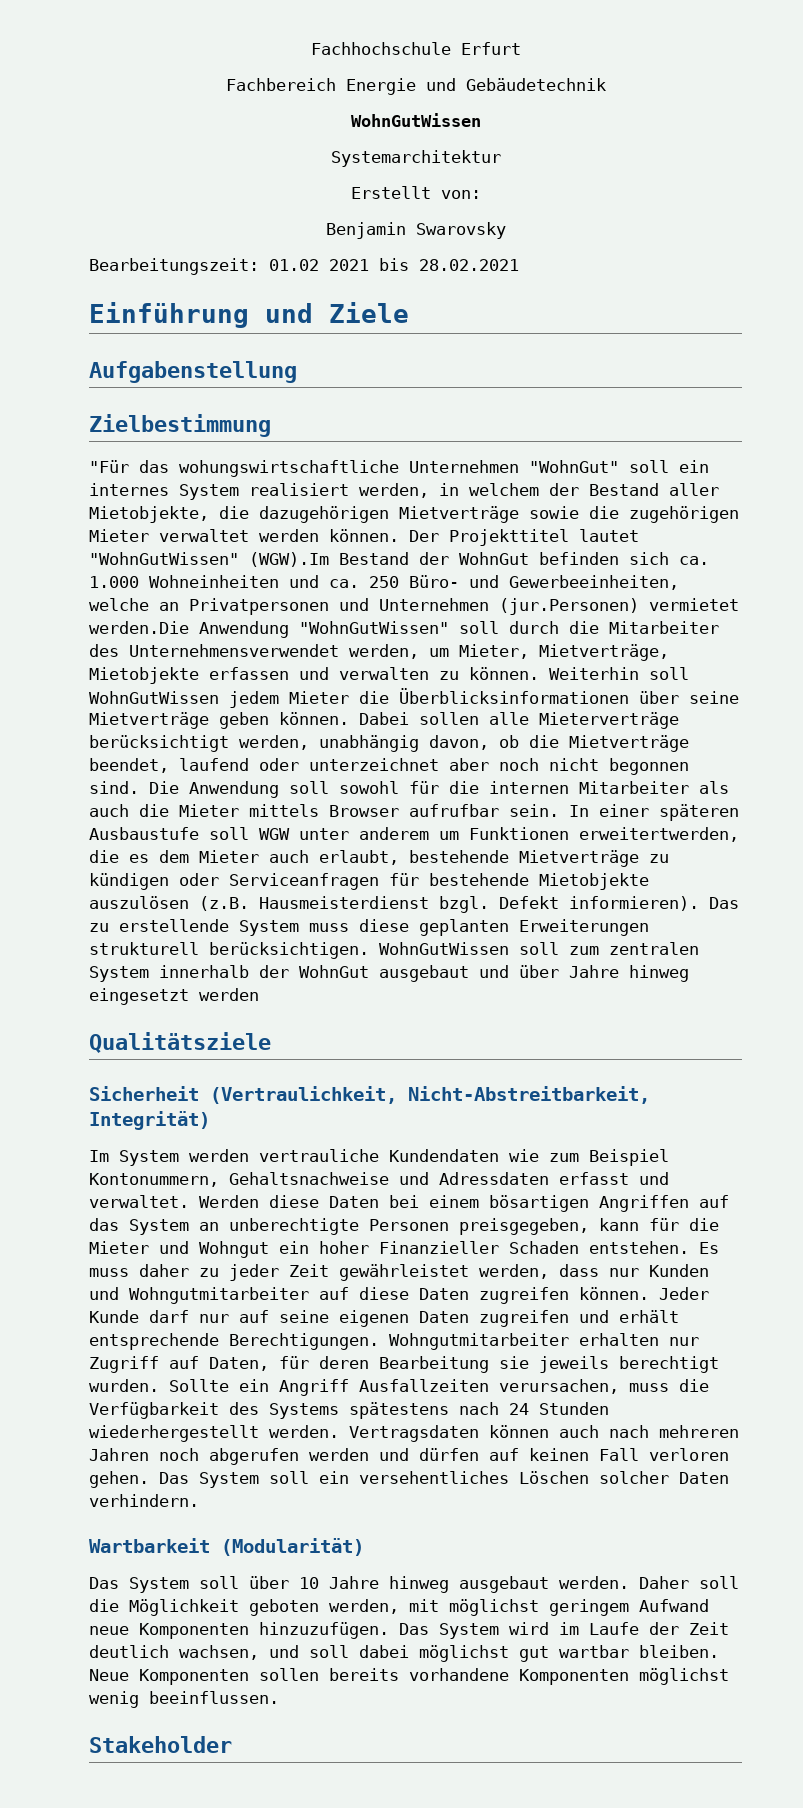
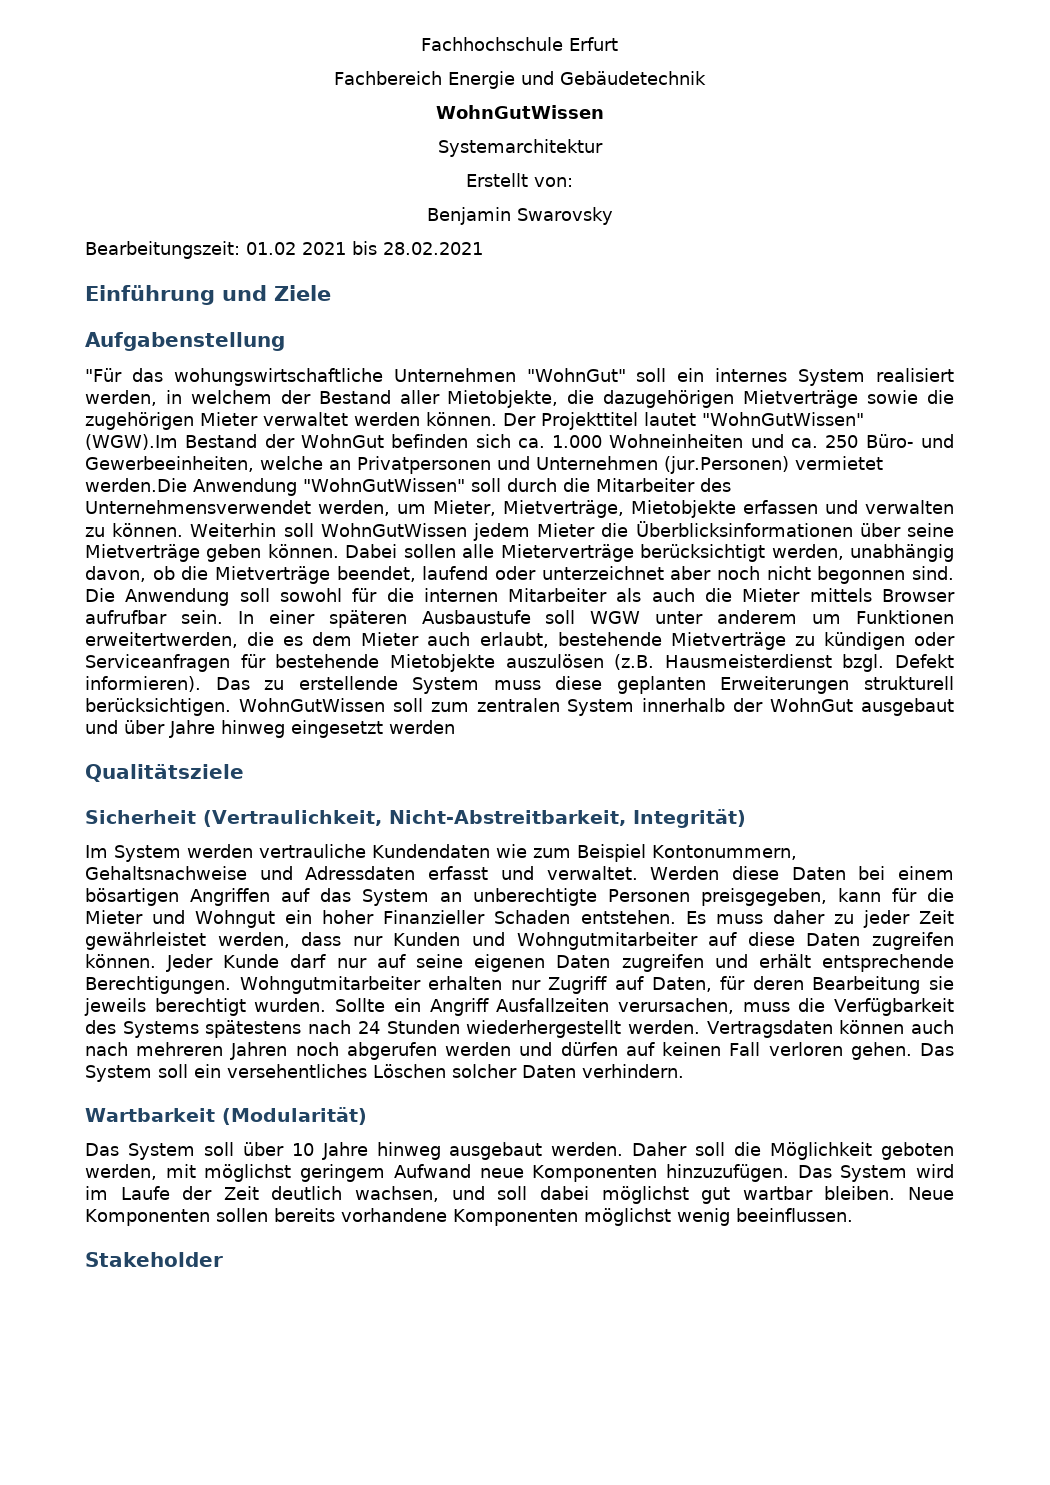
- Zielbestimmung

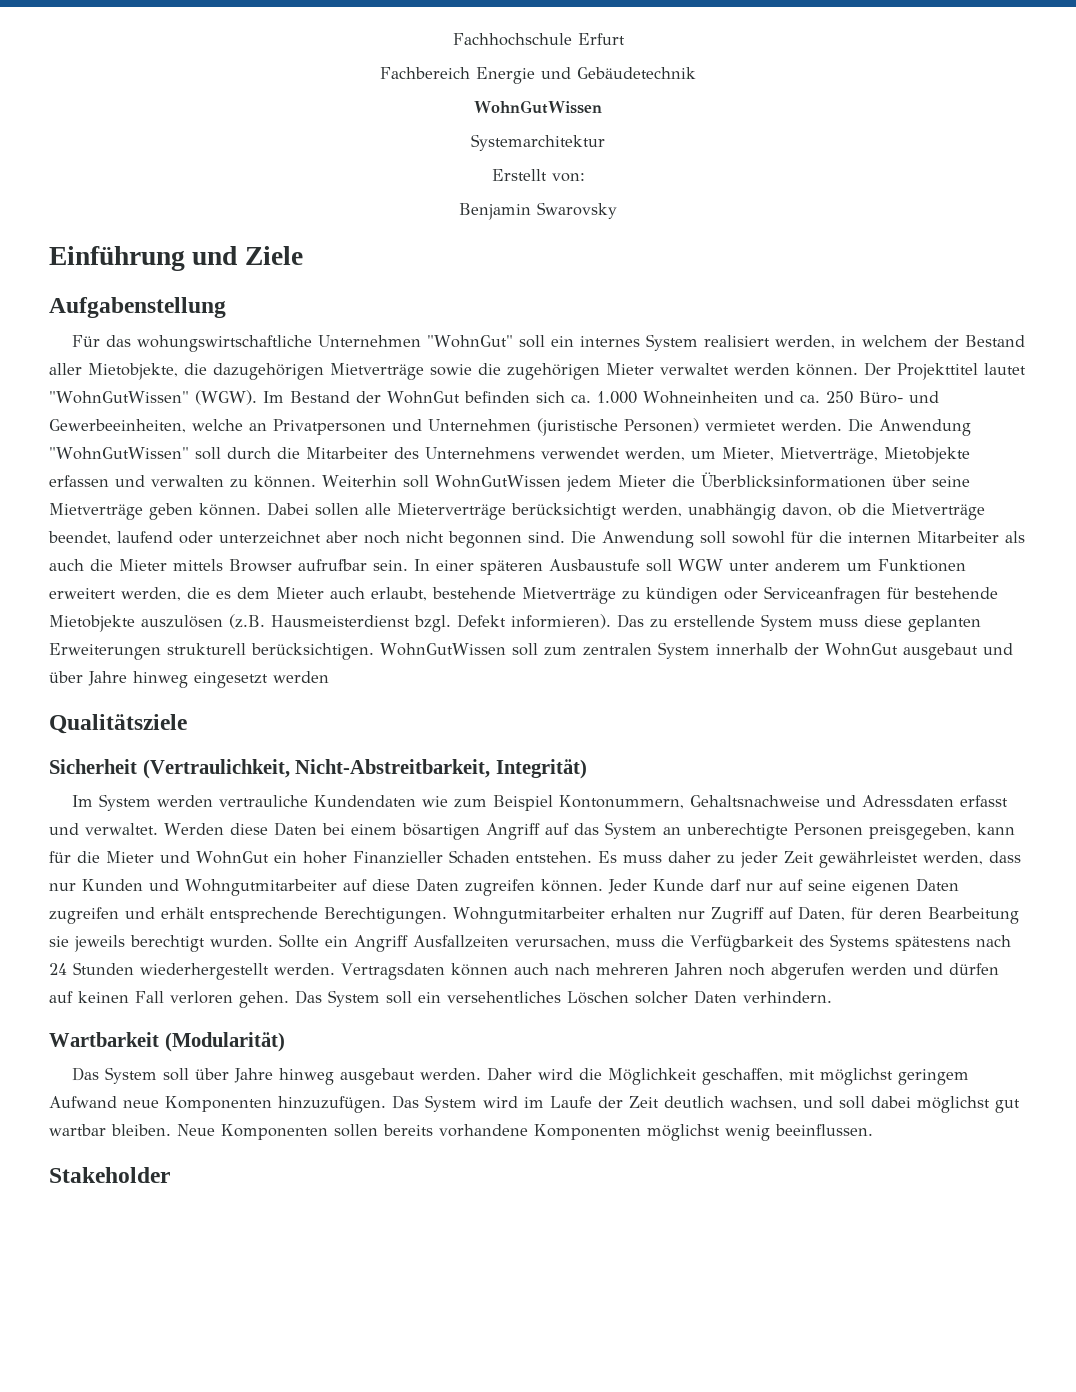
- Bearbeitungszeit: 01.02 2021 bis 28.02.2021
- "Für das wohungswirtschaftliche Unternehmen "WohnGut" soll ein internes System realisiert werden, in welchem der Bestand aller Mietobjekte, die dazugehörigen Mietverträge sowie die zugehörigen Mieter verwaltet werden können.
+ Für das wohungswirtschaftliche Unternehmen "WohnGut" soll ein internes System realisiert werden, in welchem der Bestand aller Mietobjekte, die dazugehörigen Mietverträge sowie die zugehörigen Mieter verwaltet werden können.
- Der Projekttitel lautet "WohnGutWissen" (WGW).Im Bestand der WohnGut befinden sich ca. 1.000 Wohneinheiten und ca. 250 Büro- und Gewerbeeinheiten, welche an Privatpersonen und Unternehmen (jur.Personen) vermietet werden.Die Anwendung "WohnGutWissen" soll durch die Mitarbeiter des Unternehmensverwendet werden, um Mieter, Mietverträge, Mietobjekte erfassen und verwalten zu können.
+ Der Projekttitel lautet "WohnGutWissen" (WGW). Im Bestand der WohnGut befinden sich ca. 1.000 Wohneinheiten und ca. 250 Büro- und Gewerbeeinheiten, welche an Privatpersonen und Unternehmen (juristische Personen) vermietet werden. Die Anwendung "WohnGutWissen" soll durch die Mitarbeiter des Unternehmens verwendet werden, um Mieter, Mietverträge, Mietobjekte erfassen und verwalten zu können.
- In einer späteren Ausbaustufe soll WGW unter anderem um Funktionen erweitertwerden, die es dem Mieter auch erlaubt, bestehende Mietverträge zu kündigen oder Serviceanfragen für bestehende Mietobjekte auszulösen (z.B. Hausmeisterdienst bzgl.
+ In einer späteren Ausbaustufe soll WGW unter anderem um Funktionen erweitert werden, die es dem Mieter auch erlaubt, bestehende Mietverträge zu kündigen oder Serviceanfragen für bestehende Mietobjekte auszulösen (z.B. Hausmeisterdienst bzgl.
- Werden diese Daten bei einem bösartigen Angriffen auf das System an unberechtigte Personen preisgegeben, kann für die Mieter und Wohngut ein hoher Finanzieller Schaden entstehen.
+ Werden diese Daten bei einem bösartigen Angriff auf das System an unberechtigte Personen preisgegeben, kann für die Mieter und WohnGut ein hoher Finanzieller Schaden entstehen.
- Das System soll über 10 Jahre hinweg ausgebaut werden.
+ Das System soll über Jahre hinweg ausgebaut werden.
- Daher soll die Möglichkeit geboten werden, mit möglichst geringem Aufwand neue Komponenten hinzuzufügen.
+ Daher wird die Möglichkeit geschaffen, mit möglichst geringem Aufwand neue Komponenten hinzuzufügen.

